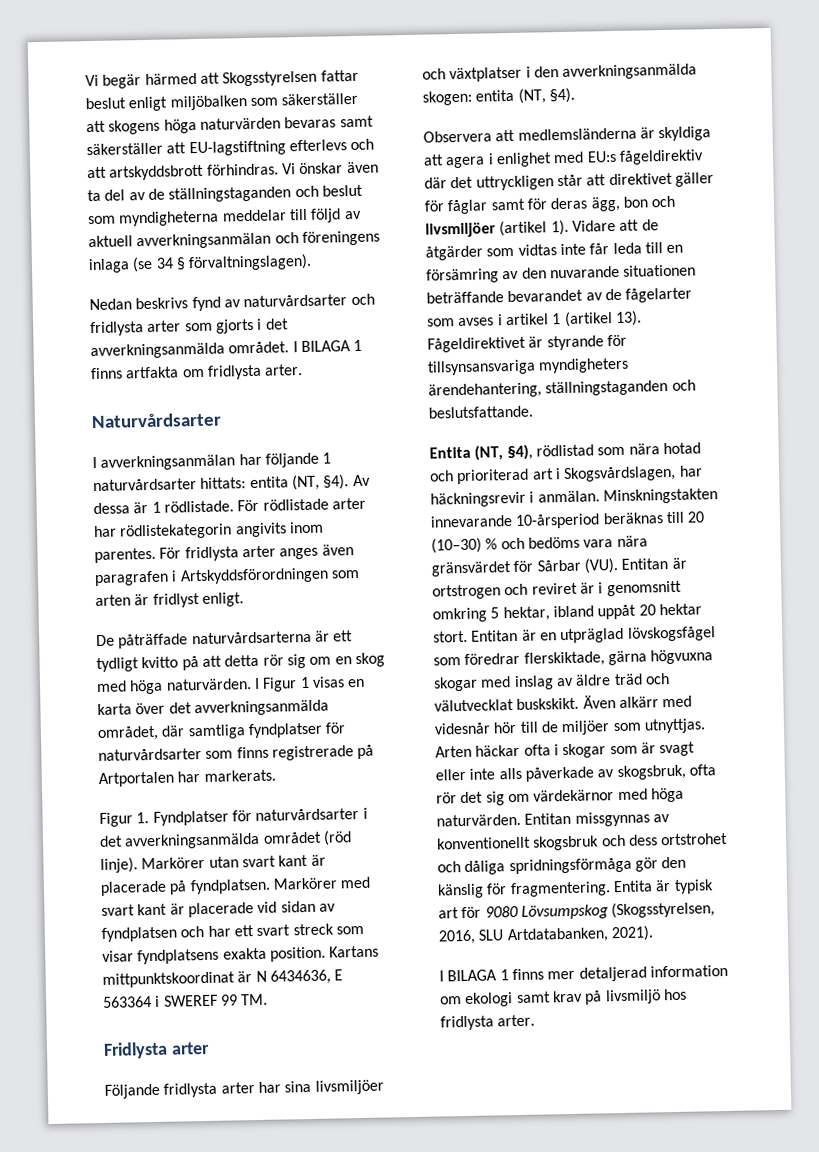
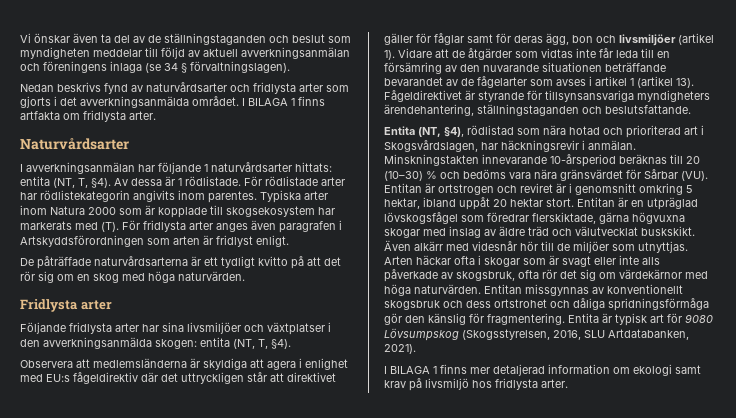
- Vi begär härmed att Skogsstyrelsen fattar beslut enligt miljöbalken som säkerställer att skogens höga naturvärden bevaras samt säkerställer att EU-lagstiftning efterlevs och att artskyddsbrott förhindras. Vi önskar även ta del av de ställningstaganden och beslut som myndigheterna meddelar till följd av aktuell avverkningsanmälan och föreningens inlaga (se 34 § förvaltningslagen).
+ Vi önskar även ta del av de ställningstaganden och beslut som myndigheten meddelar till följd av aktuell avverkningsanmälan och föreningens inlaga (se 34 § förvaltningslagen).
- I avverkningsanmälan har följande 1 naturvårdsarter hittats: entita (NT, §4).
+ I avverkningsanmälan har följande 1 naturvårdsarter hittats: entita (NT, T, §4).
- För fridlysta arter anges även paragrafen i Artskyddsförordningen som arten är fridlyst enligt.
+ Typiska arter inom Natura 2000 som är kopplade till skogsekosystem har markerats med (T). För fridlysta arter anges även paragrafen i Artskyddsförordningen som arten är fridlyst enligt.
- De påträffade naturvårdsarterna är ett tydligt kvitto på att detta rör sig om en skog med höga naturvärden. I Figur 1 visas en karta över det avverkningsanmälda området, där samtliga fyndplatser för naturvårdsarter som finns registrerade på Artportalen har markerats.
- Figur 1. Fyndplatser för naturvårdsarter i det avverkningsanmälda området (röd linje). Markörer utan svart kant är placerade på fyndplatsen. Markörer med svart kant är placerade vid sidan av fyndplatsen och har ett svart streck som visar fyndplatsens exakta position. Kartans mittpunktskoordinat är N 6434636, E 563364 i SWEREF 99 TM.
+ De påträffade naturvårdsarterna är ett tydligt kvitto på att det rör sig om en skog med höga naturvärden.
- Följande fridlysta arter har sina livsmiljöer och växtplatser i den avverkningsanmälda skogen: entita (NT, §4).
+ Följande fridlysta arter har sina livsmiljöer och växtplatser i den avverkningsanmälda skogen: entita (NT, T, §4).

